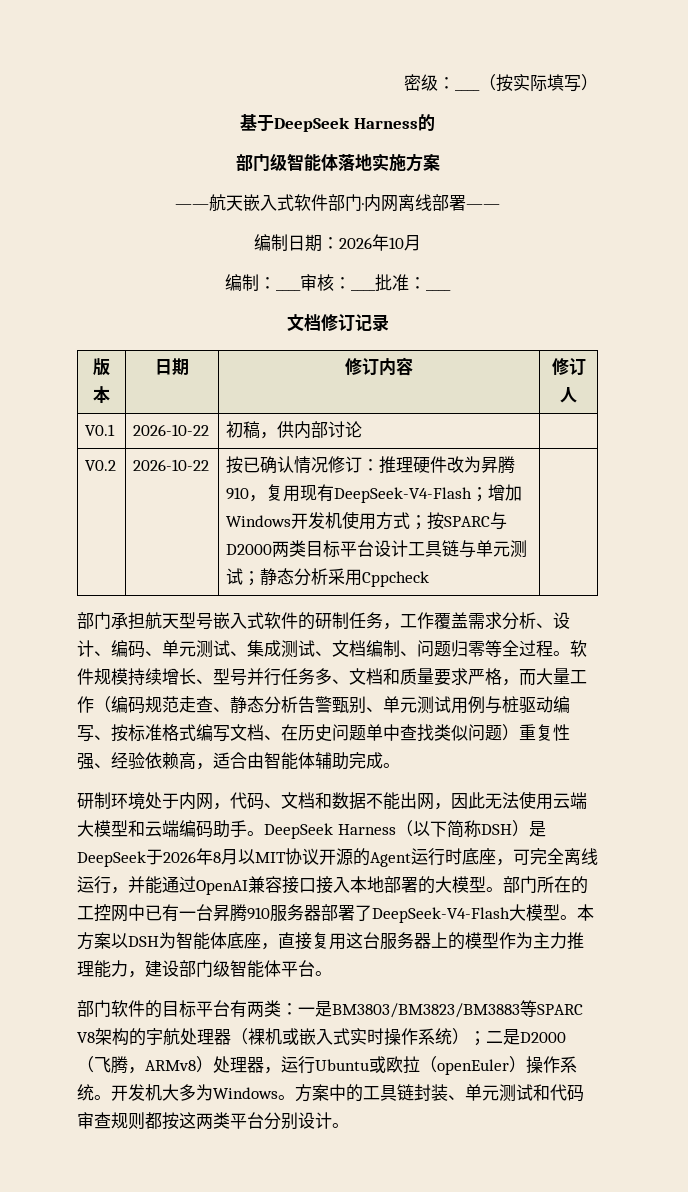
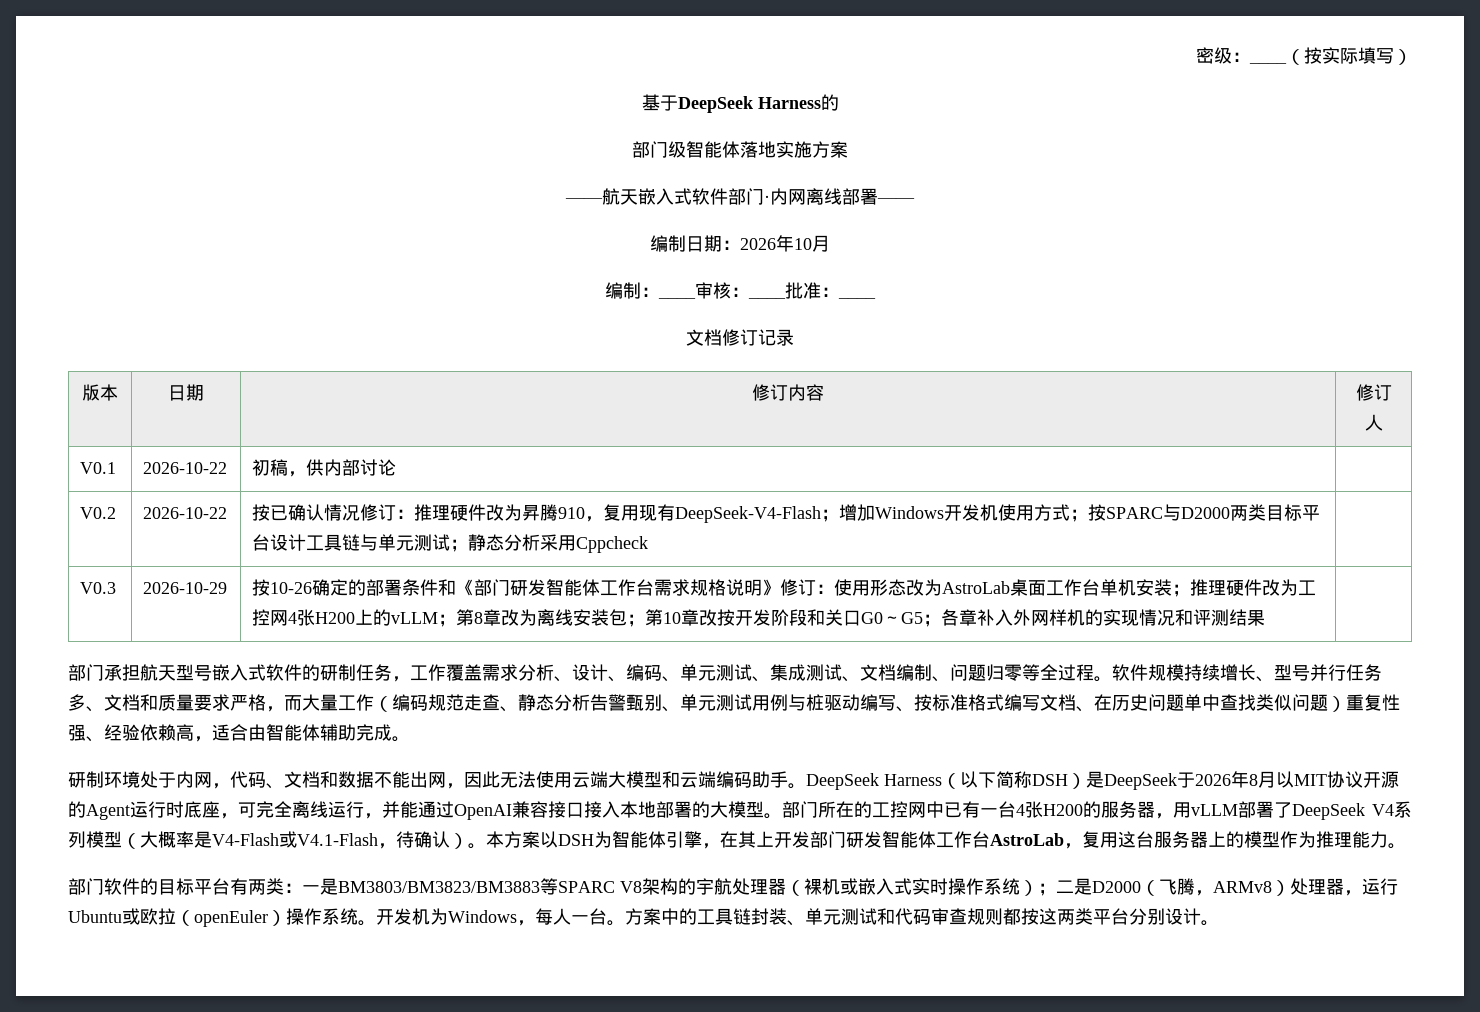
+ V0.3 | 2026-10-29 | 按10-26确定的部署条件和《部门研发智能体工作台需求规格说明》修订：使用形态改为AstroLab桌面工作台单机安装；推理硬件改为工控网4张H200上的vLLM；第8章改为离线安装包；第10章改按开发阶段和关口G0～G5；各章补入外网样机的实现情况和评测结果
- 部门所在的工控网中已有一台昇腾910服务器部署了DeepSeek-V4-Flash大模型。
+ 部门所在的工控网中已有一台4张H200的服务器，用vLLM部署了DeepSeek V4系列模型（大概率是V4-Flash或V4.1-Flash，待确认）。
- 本方案以DSH为智能体底座，直接复用这台服务器上的模型作为主力推理能力，建设部门级智能体平台。
+ 本方案以DSH为智能体引擎，在其上开发部门研发智能体工作台AstroLab，复用这台服务器上的模型作为推理能力。
- 开发机大多为Windows。
+ 开发机为Windows，每人一台。

